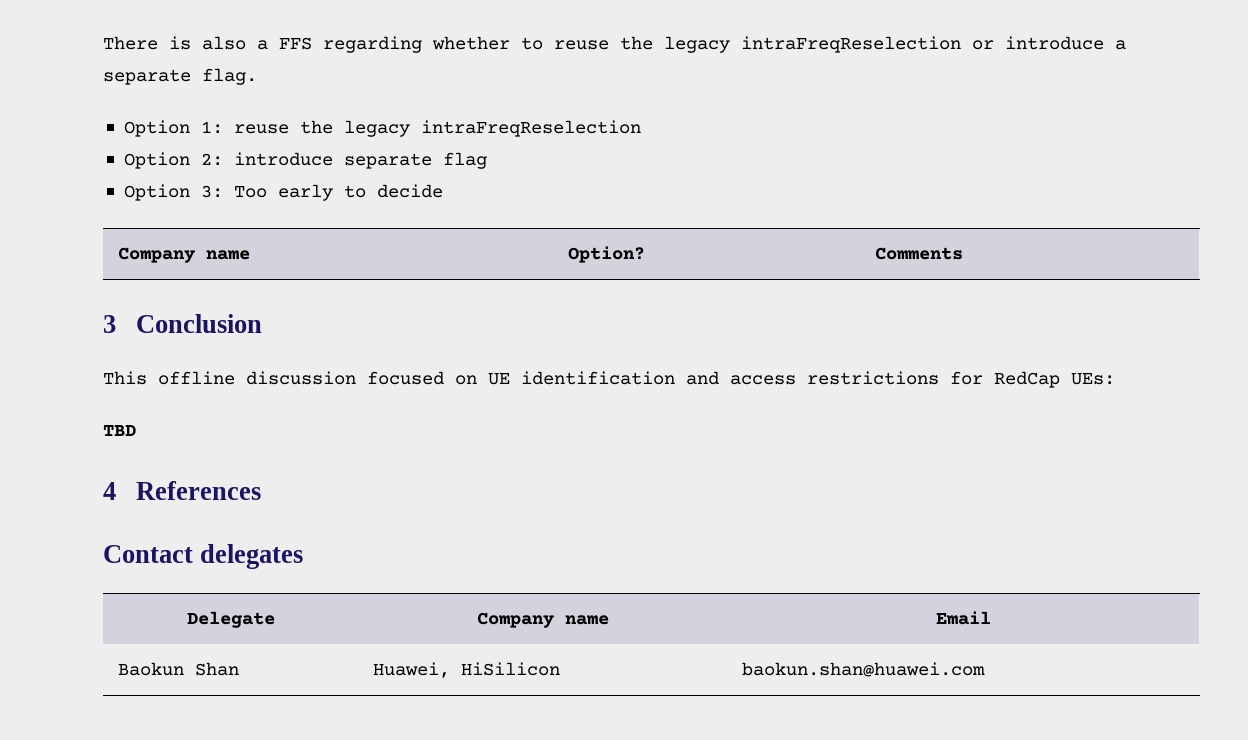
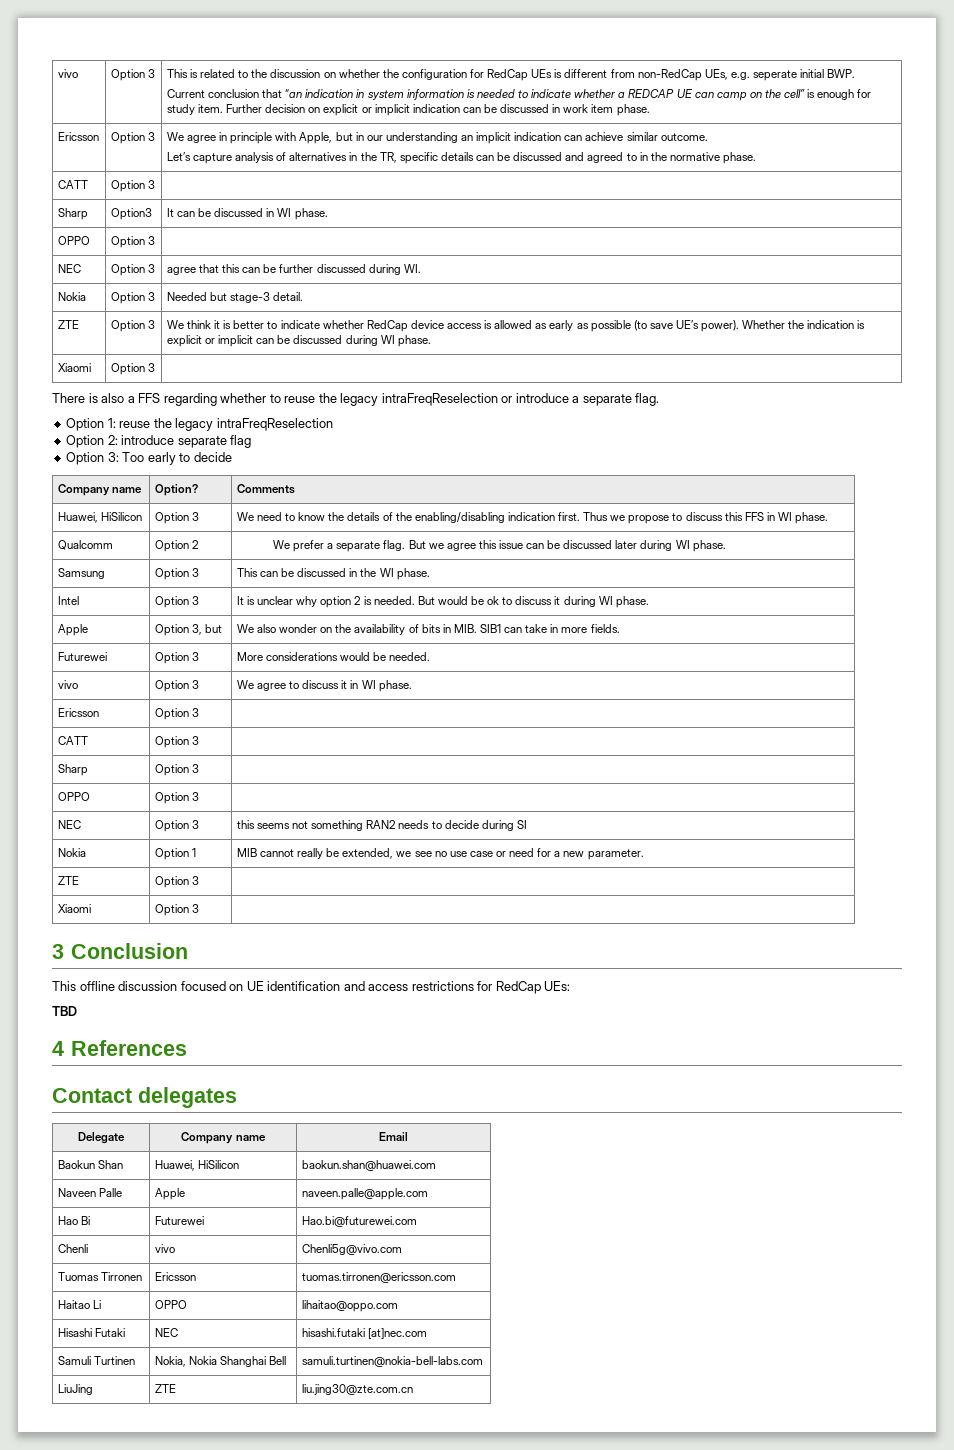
+ vivo | Option 3 | This is related to the discussion on whether the configuration for RedCap UEs is different from non-RedCap UEs, e.g. seperate initial BWP.
+ Current conclusion that “an indication in system information is needed to indicate whether a REDCAP UE can camp on the cell” is enough for study item. Further decision on explicit or implicit indication can be discussed in work item phase.
+ Ericsson | Option 3 | We agree in principle with Apple, but in our understanding an implicit indication can achieve similar outcome.
+ Let’s capture analysis of alternatives in the TR, specific details can be discussed and agreed to in the normative phase.
+ CATT | Option 3 |
+ Sharp | Option3 | It can be discussed in WI phase.
+ OPPO | Option 3 |
+ NEC | Option 3 | agree that this can be further discussed during WI.
+ Nokia | Option 3 | Needed but stage-3 detail.
+ ZTE | Option 3 | We think it is better to indicate whether RedCap device access is allowed as early as possible (to save UE’s power). Whether the indication is explicit or implicit can be discussed during WI phase.
+ Xiaomi | Option 3 |
+ Huawei, HiSilicon | Option 3 | We need to know the details of the enabling/disabling indication first. Thus we propose to discuss this FFS in WI phase.
+ Qualcomm | Option 2 | We prefer a separate flag. But we agree this issue can be discussed later during WI phase.
+ Samsung | Option 3 | This can be discussed in the WI phase.
+ Intel | Option 3 | It is unclear why option 2 is needed. But would be ok to discuss it during WI phase.
+ Apple | Option 3, but | We also wonder on the availability of bits in MIB. SIB1 can take in more fields.
+ Futurewei | Option 3 | More considerations would be needed.
+ vivo | Option 3 | We agree to discuss it in WI phase.
+ Ericsson | Option 3 |
+ CATT | Option 3 |
+ Sharp | Option 3 |
+ OPPO | Option 3 |
+ NEC | Option 3 | this seems not something RAN2 needs to decide during SI
+ Nokia | Option 1 | MIB cannot really be extended, we see no use case or need for a new parameter.
+ ZTE | Option 3 |
+ Xiaomi | Option 3 |
+ Naveen Palle | Apple | naveen.palle@apple.com
+ Hao Bi | Futurewei | Hao.bi@futurewei.com
+ Chenli | vivo | Chenli5g@vivo.com
+ Tuomas Tirronen | Ericsson | tuomas.tirronen@ericsson.com
+ Haitao Li | OPPO | lihaitao@oppo.com
+ Hisashi Futaki | NEC | hisashi.futaki [at]nec.com
+ Samuli Turtinen | Nokia, Nokia Shanghai Bell | samuli.turtinen@nokia-bell-labs.com
+ LiuJing | ZTE | liu.jing30@zte.com.cn

